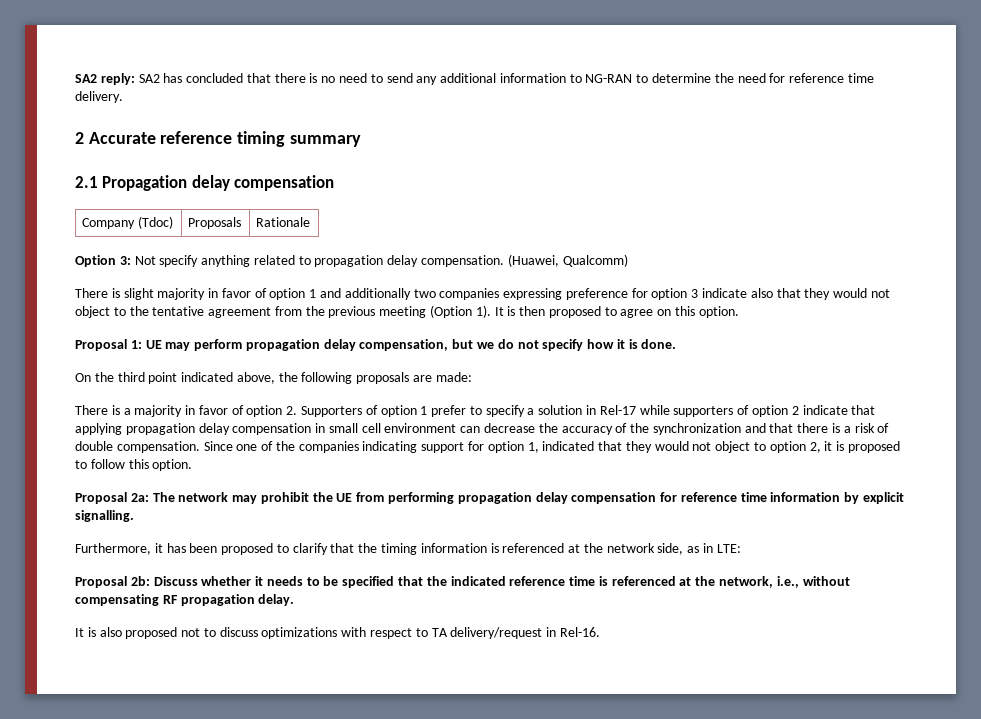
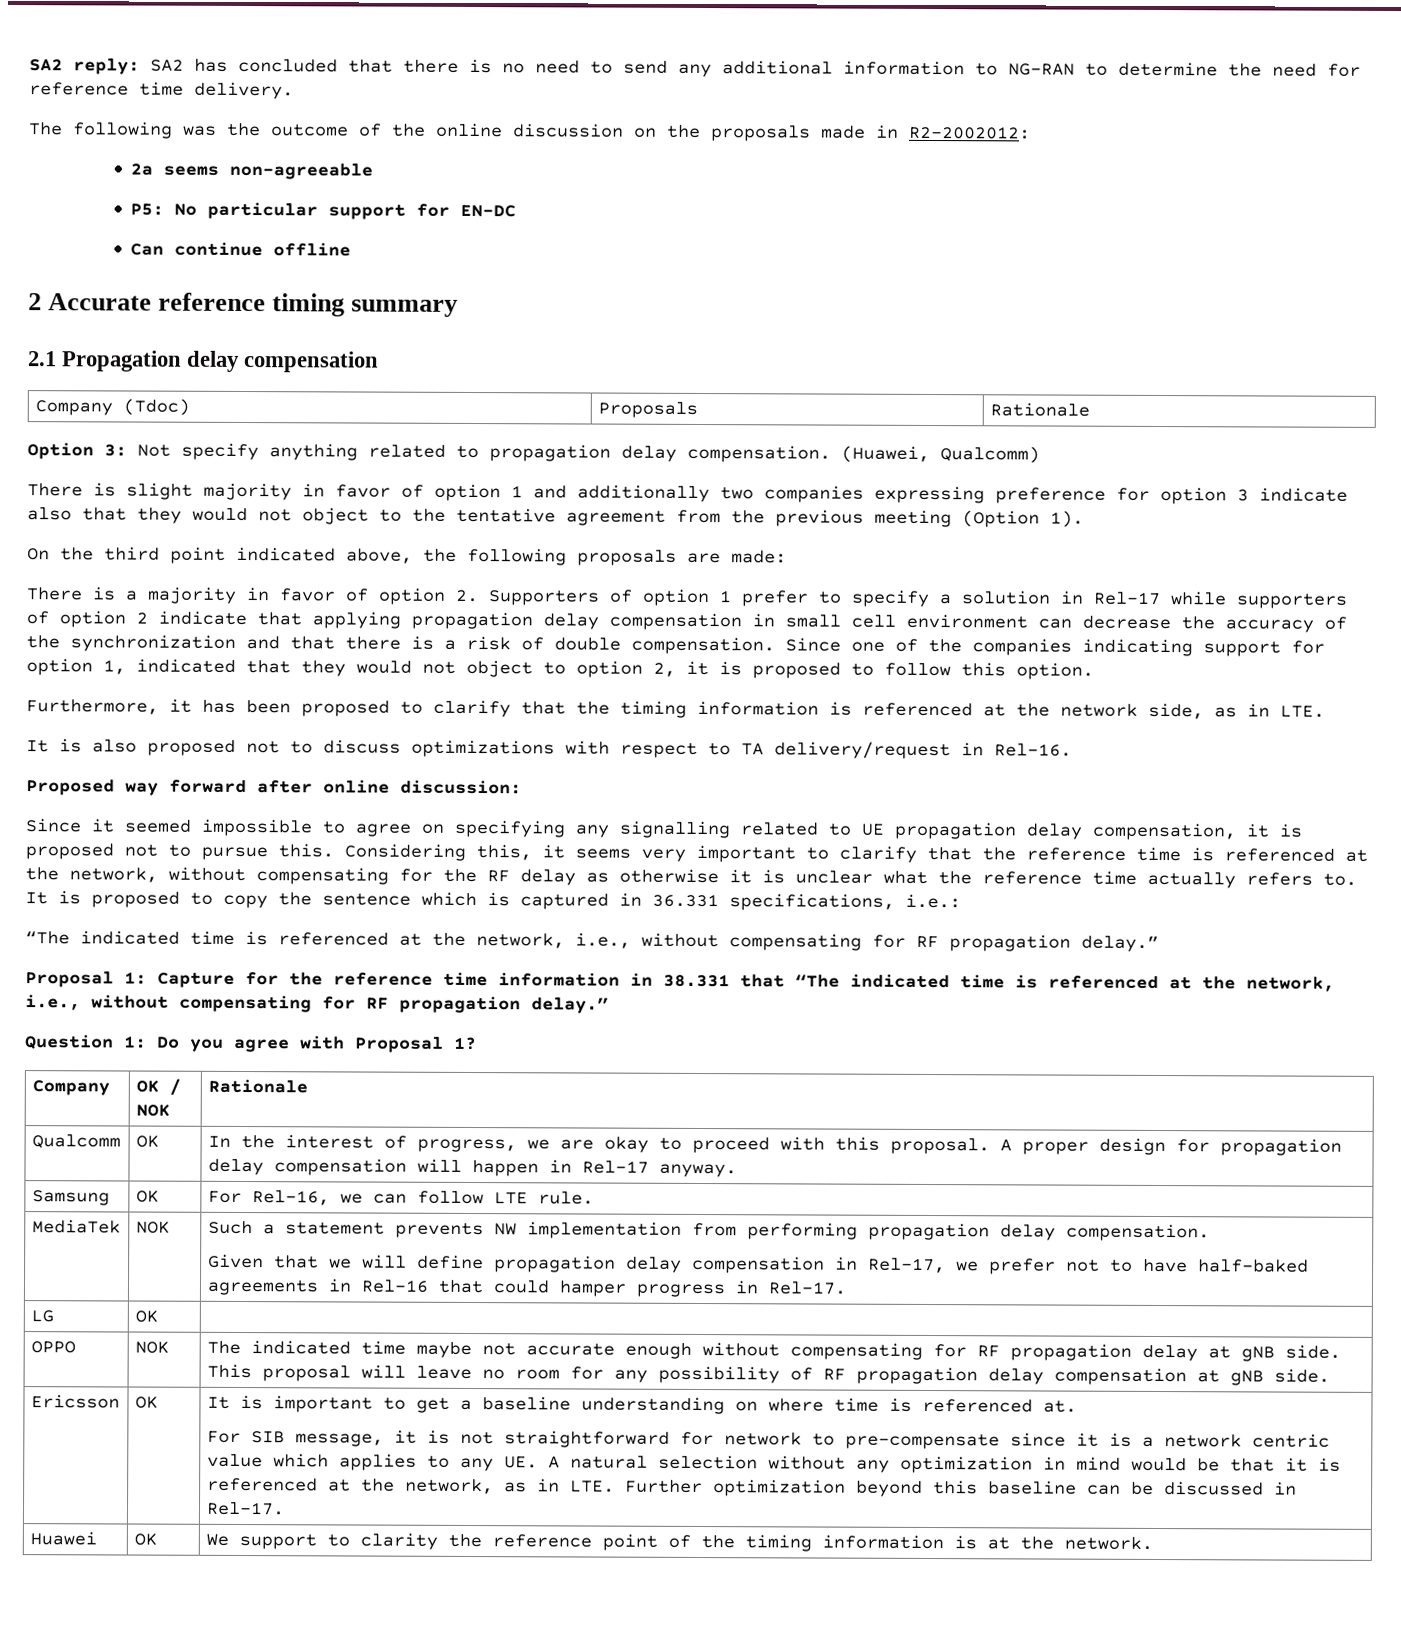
+ The following was the outcome of the online discussion on the proposals made in R2-2002012:
+ 2a seems non-agreeable
+ P5: No particular support for EN-DC
+ Can continue offline
- It is then proposed to agree on this option.
- Proposal 1: UE may perform propagation delay compensation, but we do not specify how it is done.
- Proposal 2a: The network may prohibit the UE from performing propagation delay compensation for reference time information by explicit signalling.
- Furthermore, it has been proposed to clarify that the timing information is referenced at the network side, as in LTE:
- Proposal 2b: Discuss whether it needs to be specified that the indicated reference time is referenced at the network, i.e., without compensating RF propagation delay.
+ Furthermore, it has been proposed to clarify that the timing information is referenced at the network side, as in LTE.
+ Proposed way forward after online discussion:
+ Since it seemed impossible to agree on specifying any signalling related to UE propagation delay compensation, it is proposed not to pursue this. Considering this, it seems very important to clarify that the reference time is referenced at the network, without compensating for the RF delay as otherwise it is unclear what the reference time actually refers to. It is proposed to copy the sentence which is captured in 36.331 specifications, i.e.:
+ “The indicated time is referenced at the network, i.e., without compensating for RF propagation delay.”
+ Proposal 1: Capture for the reference time information in 38.331 that “The indicated time is referenced at the network, i.e., without compensating for RF propagation delay.”
+ Question 1: Do you agree with Proposal 1?
+ Company | OK / NOK | Rationale
+ Qualcomm | OK | In the interest of progress, we are okay to proceed with this proposal. A proper design for propagation delay compensation will happen in Rel-17 anyway.
+ Samsung | OK | For Rel-16, we can follow LTE rule.
+ MediaTek | NOK | Such a statement prevents NW implementation from performing propagation delay compensation.
+ Given that we will define propagation delay compensation in Rel-17, we prefer not to have half-baked agreements in Rel-16 that could hamper progress in Rel-17.
+ LG | OK |
+ OPPO | NOK | The indicated time maybe not accurate enough without compensating for RF propagation delay at gNB side. This proposal will leave no room for any possibility of RF propagation delay compensation at gNB side.
+ Ericsson | OK | It is important to get a baseline understanding on where time is referenced at.
+ For SIB message, it is not straightforward for network to pre-compensate since it is a network centric value which applies to any UE. A natural selection without any optimization in mind would be that it is referenced at the network, as in LTE. Further optimization beyond this baseline can be discussed in Rel-17.
+ Huawei | OK | We support to clarity the reference point of the timing information is at the network.

